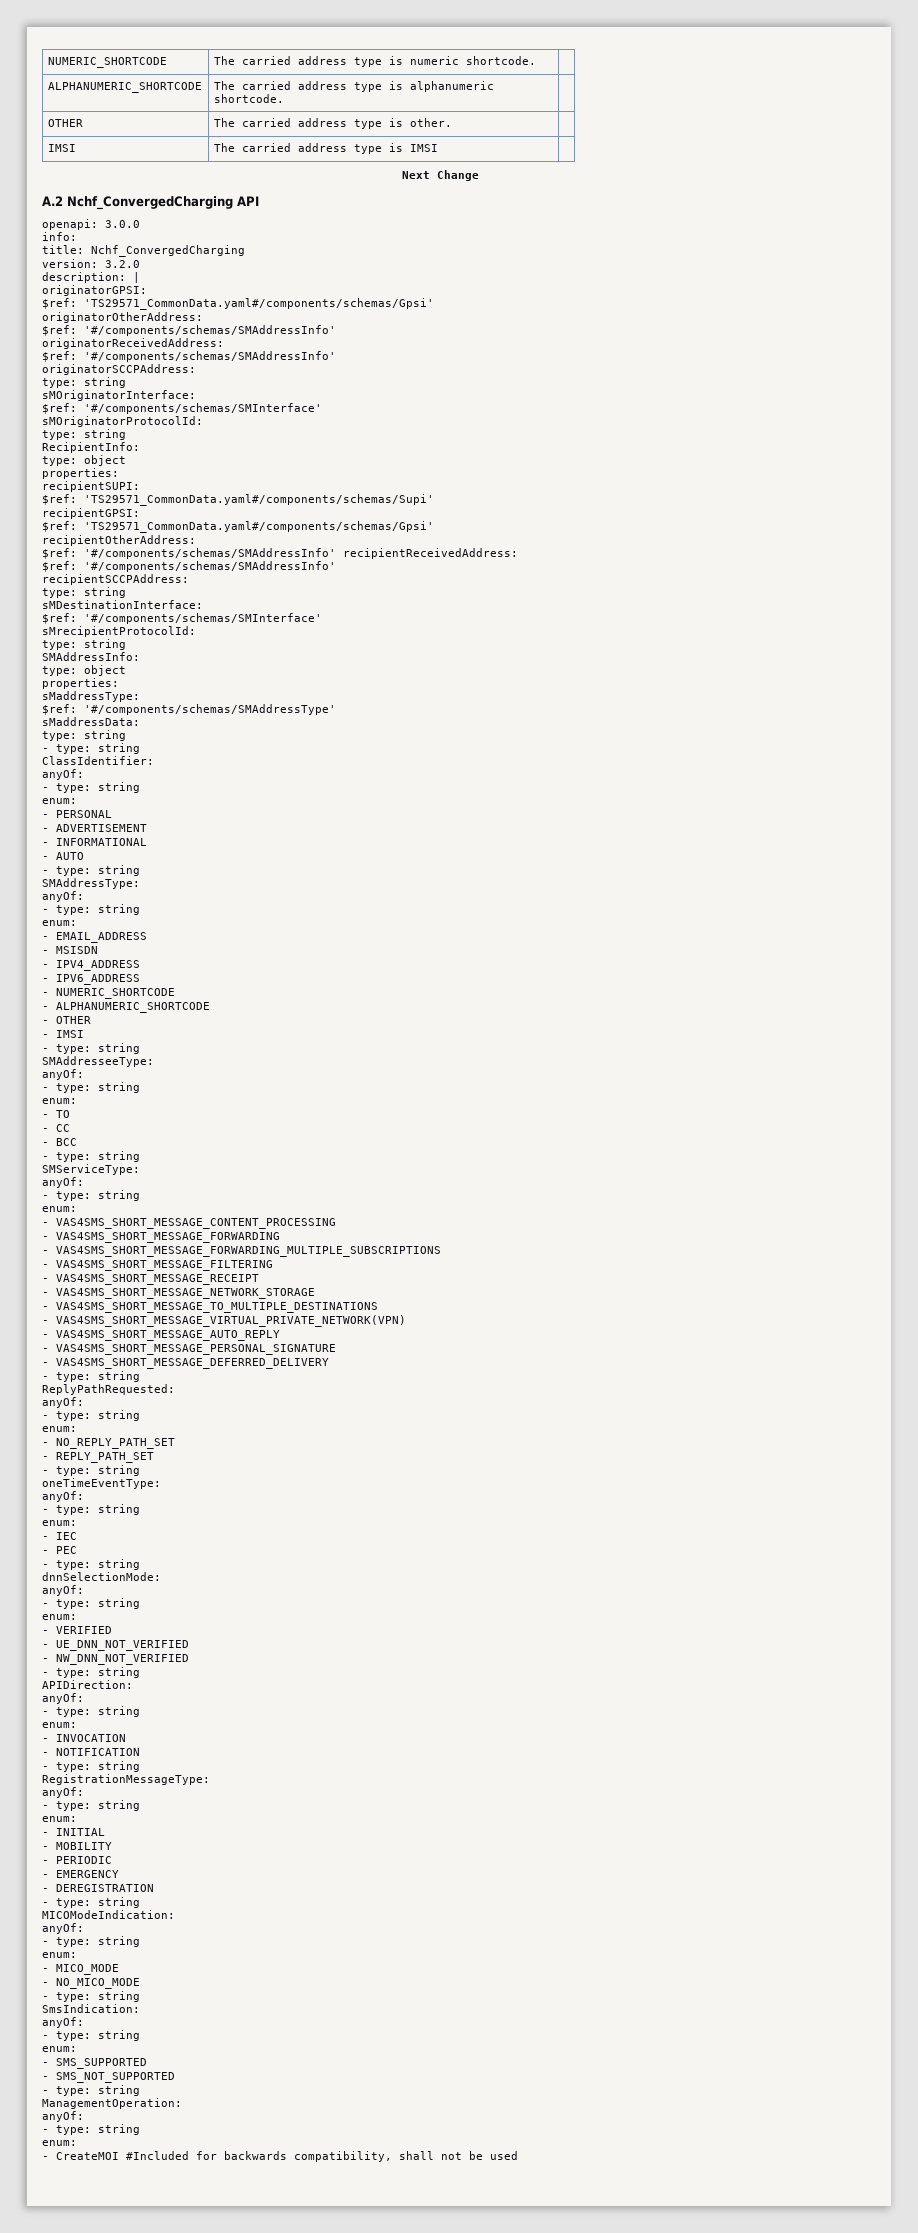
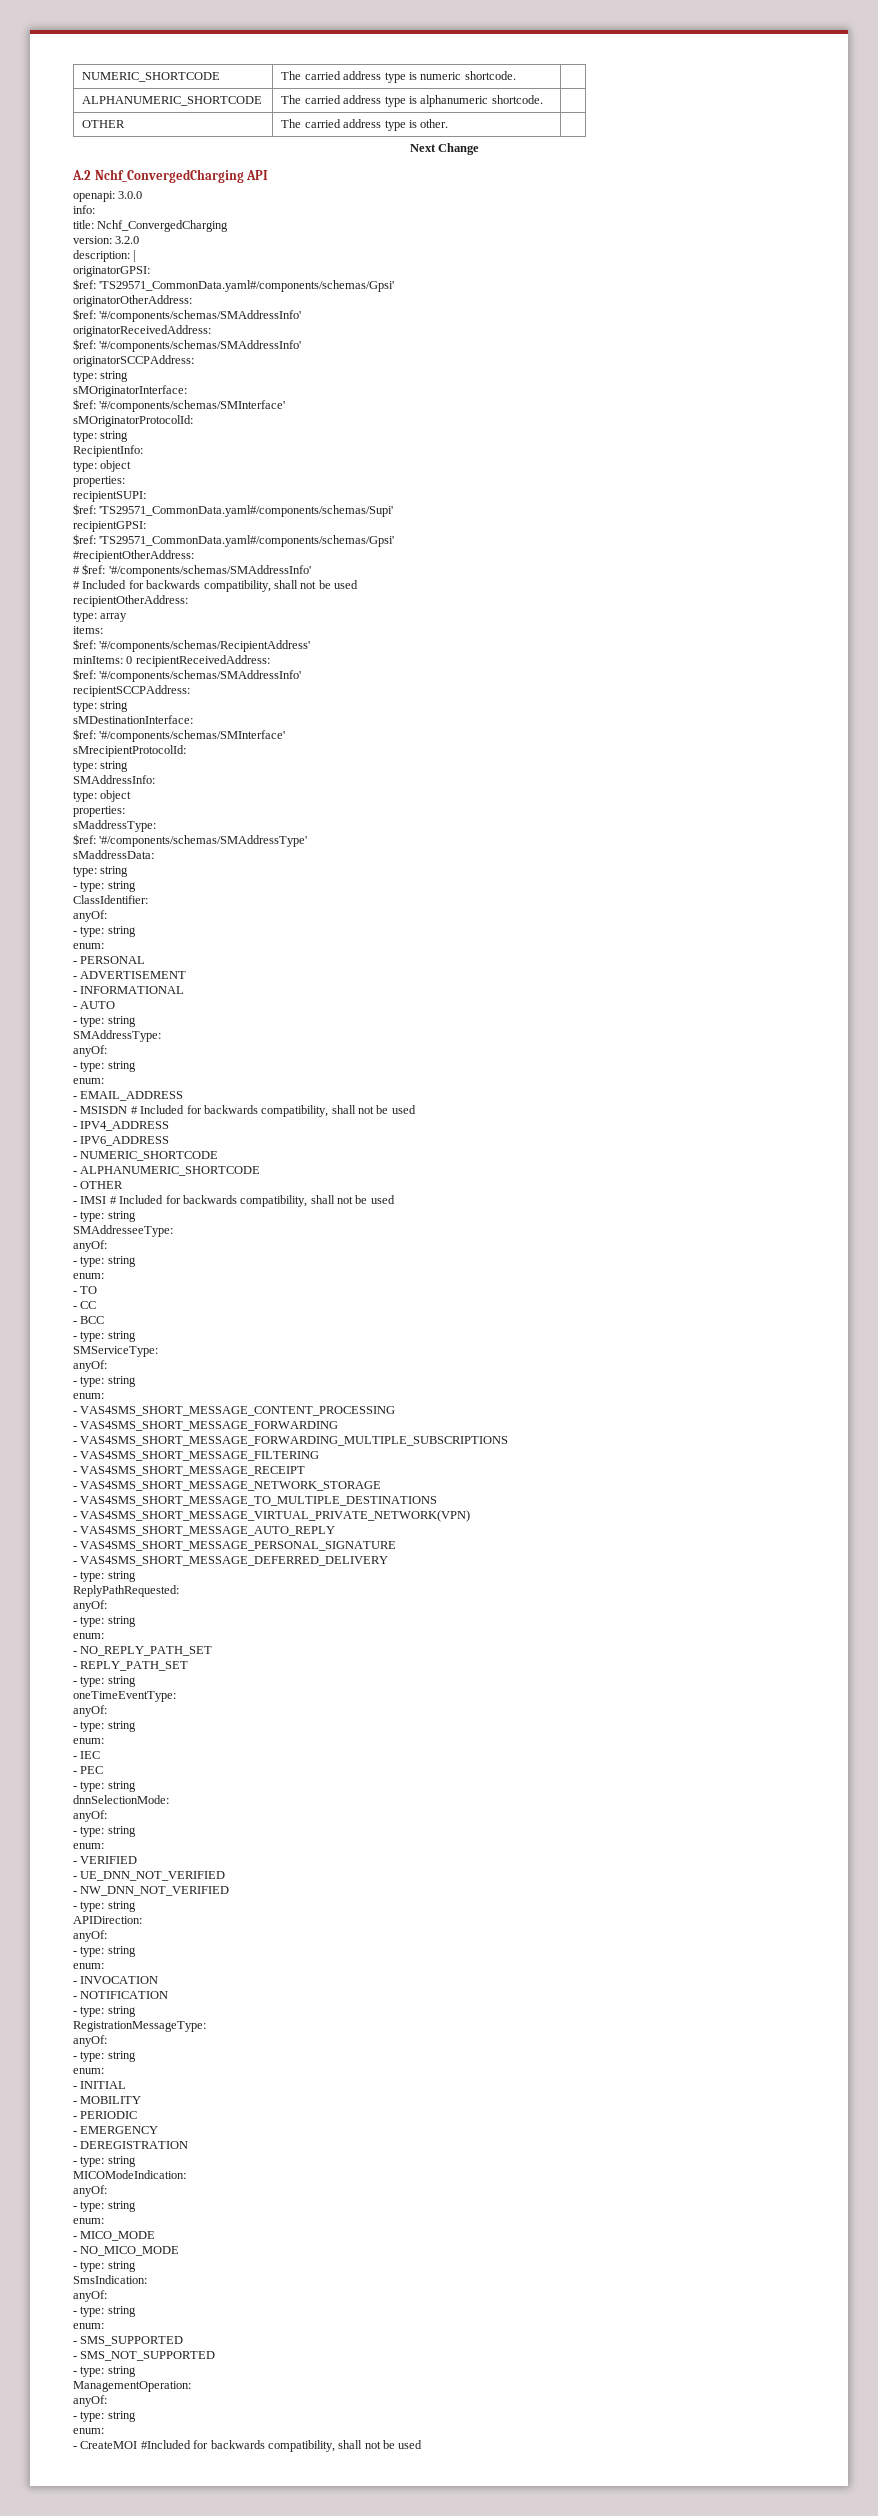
- IMSI | The carried address type is IMSI |
+ #recipientOtherAddress:
+ # $ref: '#/components/schemas/SMAddressInfo'
+ # Included for backwards compatibility, shall not be used
  recipientOtherAddress:
- $ref: '#/components/schemas/SMAddressInfo' recipientReceivedAddress:
+ type: array
+ items:
+ $ref: '#/components/schemas/RecipientAddress'
+ minItems: 0 recipientReceivedAddress:
- - MSISDN
+ - MSISDN # Included for backwards compatibility, shall not be used
- - IMSI
+ - IMSI # Included for backwards compatibility, shall not be used

